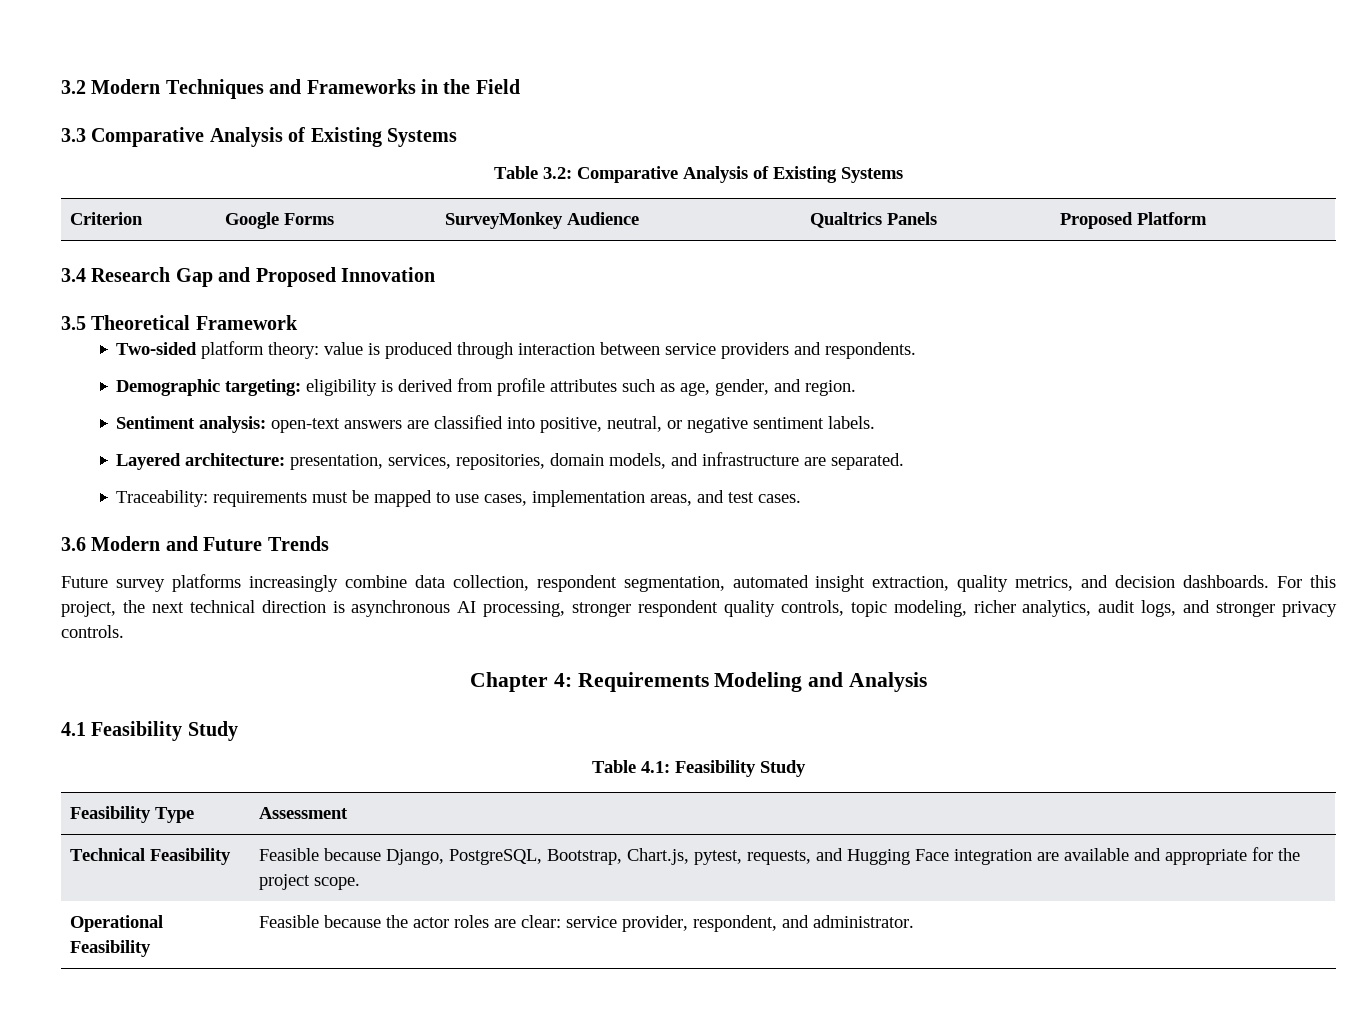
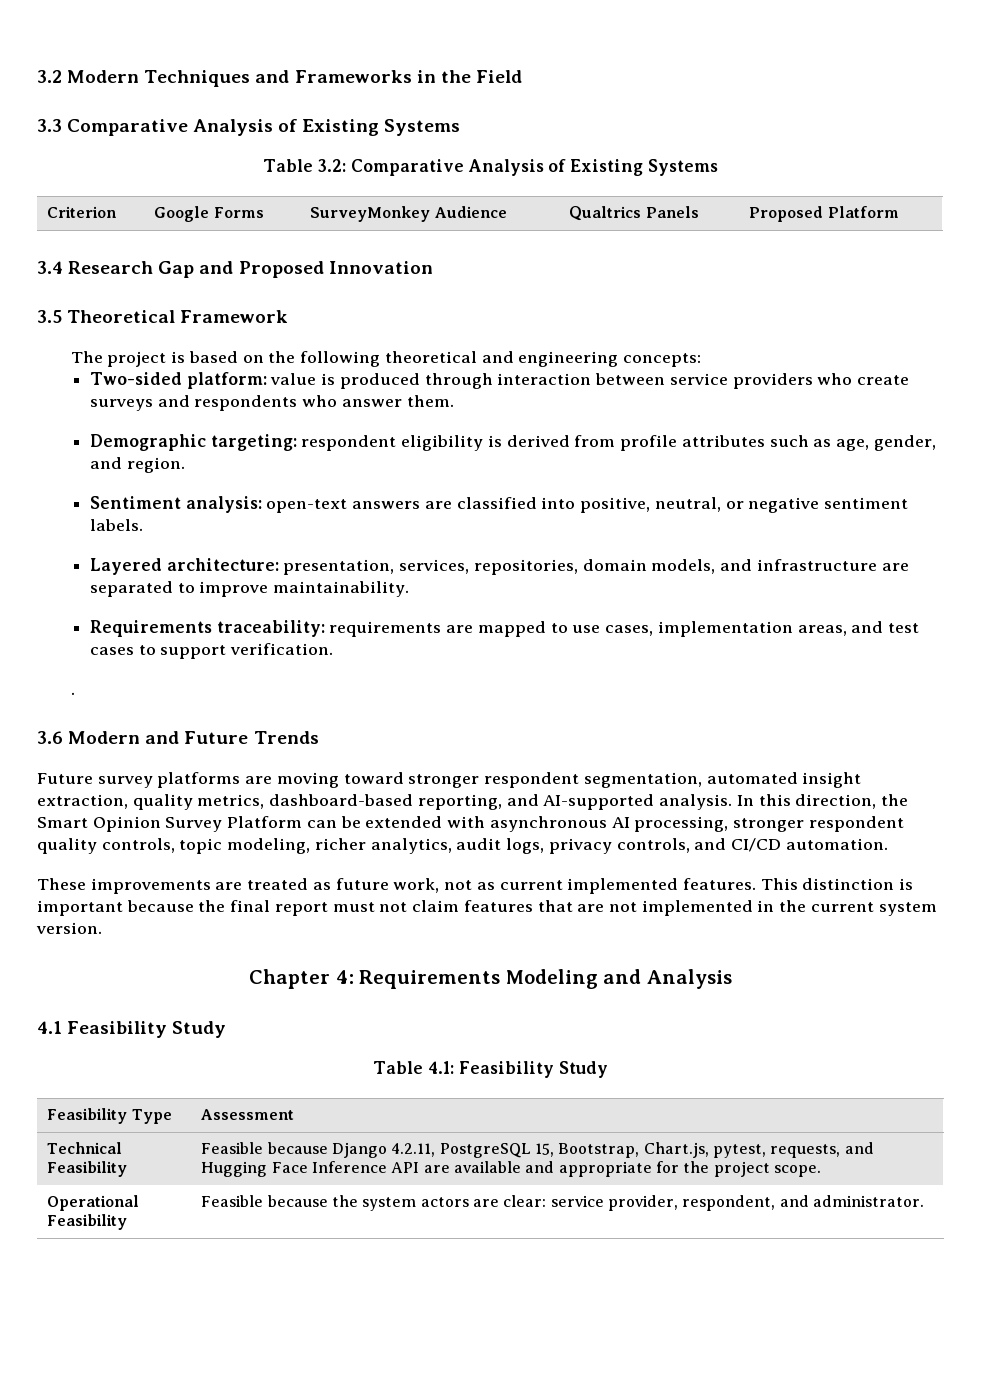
+ The project is based on the following theoretical and engineering concepts:
- Two-sided platform theory: value is produced through interaction between service providers and respondents.
+ Two-sided platform: value is produced through interaction between service providers who create surveys and respondents who answer them.
- Demographic targeting: eligibility is derived from profile attributes such as age, gender, and region.
+ Demographic targeting: respondent eligibility is derived from profile attributes such as age, gender, and region.
- Layered architecture: presentation, services, repositories, domain models, and infrastructure are separated.
- Traceability: requirements must be mapped to use cases, implementation areas, and test cases.
+ Layered architecture: presentation, services, repositories, domain models, and infrastructure are separated to improve maintainability.
+ Requirements traceability: requirements are mapped to use cases, implementation areas, and test cases to support verification.
+ .
- Future survey platforms increasingly combine data collection, respondent segmentation, automated insight extraction, quality metrics, and decision dashboards. For this project, the next technical direction is asynchronous AI processing, stronger respondent quality controls, topic modeling, richer analytics, audit logs, and stronger privacy controls.
+ Future survey platforms are moving toward stronger respondent segmentation, automated insight extraction, quality metrics, dashboard-based reporting, and AI-supported analysis. In this direction, the Smart Opinion Survey Platform can be extended with asynchronous AI processing, stronger respondent quality controls, topic modeling, richer analytics, audit logs, privacy controls, and CI/CD automation.
+ These improvements are treated as future work, not as current implemented features. This distinction is important because the final report must not claim features that are not implemented in the current system version.
- Technical Feasibility | Feasible because Django, PostgreSQL, Bootstrap, Chart.js, pytest, requests, and Hugging Face integration are available and appropriate for the project scope.
+ Technical Feasibility | Feasible because Django 4.2.11, PostgreSQL 15, Bootstrap, Chart.js, pytest, requests, and Hugging Face Inference API are available and appropriate for the project scope.
- Operational Feasibility | Feasible because the actor roles are clear: service provider, respondent, and administrator.
+ Operational Feasibility | Feasible because the system actors are clear: service provider, respondent, and administrator.

